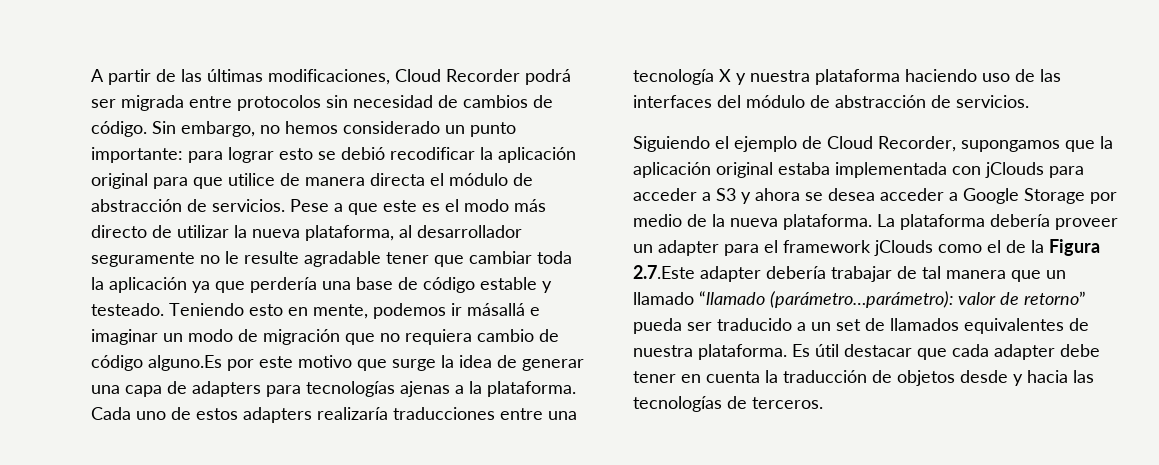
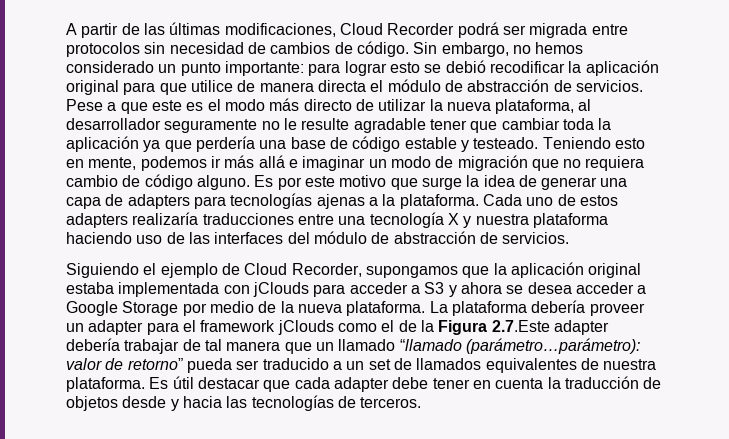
- Teniendo esto en mente, podemos ir másallá e imaginar un modo de migración que no requiera cambio de código alguno.Es por este motivo que surge la idea de generar una capa de adapters para tecnologías ajenas a la plataforma.
+ Teniendo esto en mente, podemos ir más allá e imaginar un modo de migración que no requiera cambio de código alguno. Es por este motivo que surge la idea de generar una capa de adapters para tecnologías ajenas a la plataforma.

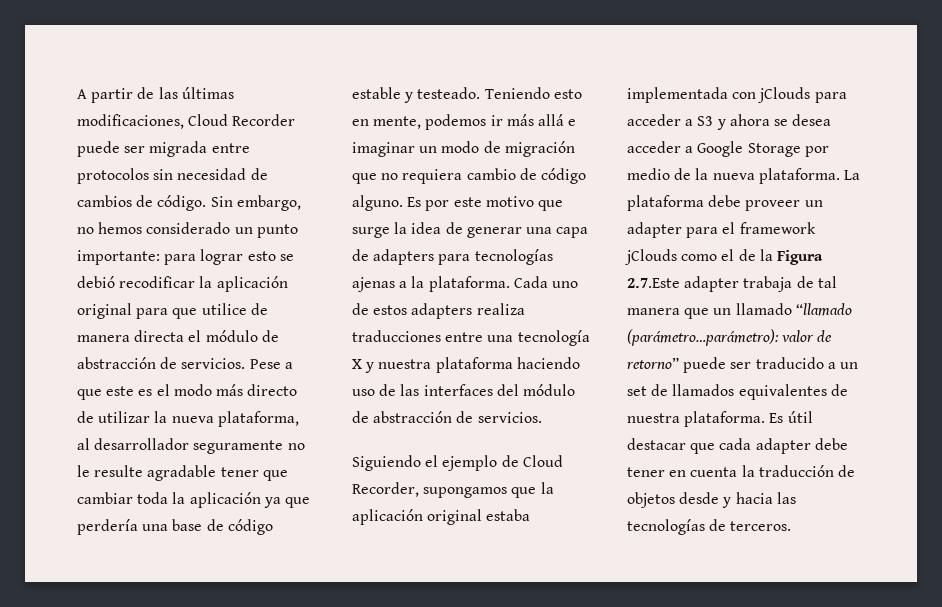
- A partir de las últimas modificaciones, Cloud Recorder podrá ser migrada entre protocolos sin necesidad de cambios de código.
+ A partir de las últimas modificaciones, Cloud Recorder puede ser migrada entre protocolos sin necesidad de cambios de código.
- Cada uno de estos adapters realizaría traducciones entre una tecnología X y nuestra plataforma haciendo uso de las interfaces del módulo de abstracción de servicios.
+ Cada uno de estos adapters realiza traducciones entre una tecnología X y nuestra plataforma haciendo uso de las interfaces del módulo de abstracción de servicios.
- La plataforma debería proveer un adapter para el framework jClouds como el de la Figura 2.7.Este adapter debería trabajar de tal manera que un llamado “llamado (parámetro…parámetro): valor de retorno” pueda ser traducido a un set de llamados equivalentes de nuestra plataforma.
+ La plataforma debe proveer un adapter para el framework jClouds como el de la Figura 2.7.Este adapter trabaja de tal manera que un llamado “llamado (parámetro…parámetro): valor de retorno” puede ser traducido a un set de llamados equivalentes de nuestra plataforma.

